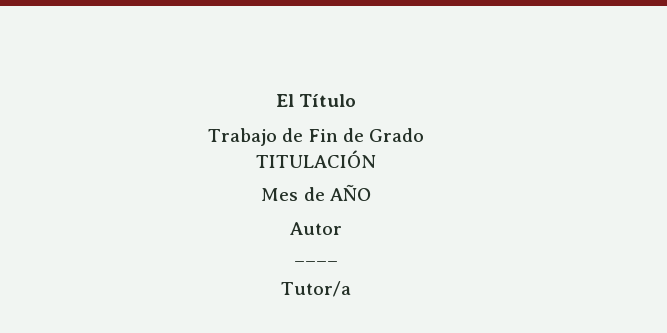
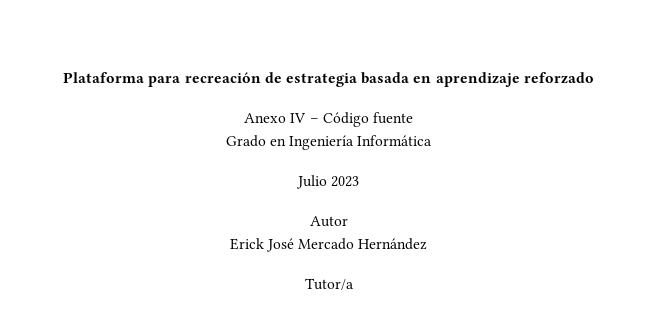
- El Título
- Trabajo de Fin de Grado
- TITULACIÓN
- Mes de AÑO
+ Plataforma para recreación de estrategia basada en aprendizaje reforzado
+ Anexo IV – Código fuente
+ Grado en Ingeniería Informática
+ Julio 2023
  Autor
- ____
+ Erick José Mercado Hernández

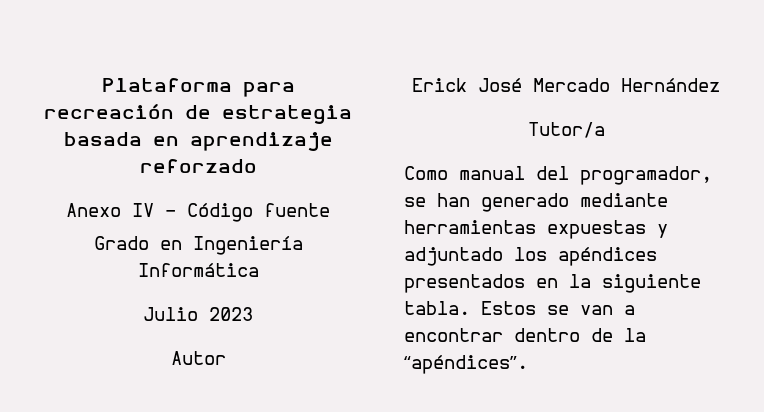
+ Como manual del programador, se han generado mediante herramientas expuestas y adjuntado los apéndices presentados en la siguiente tabla. Estos se van a encontrar dentro de la “apéndices”.

